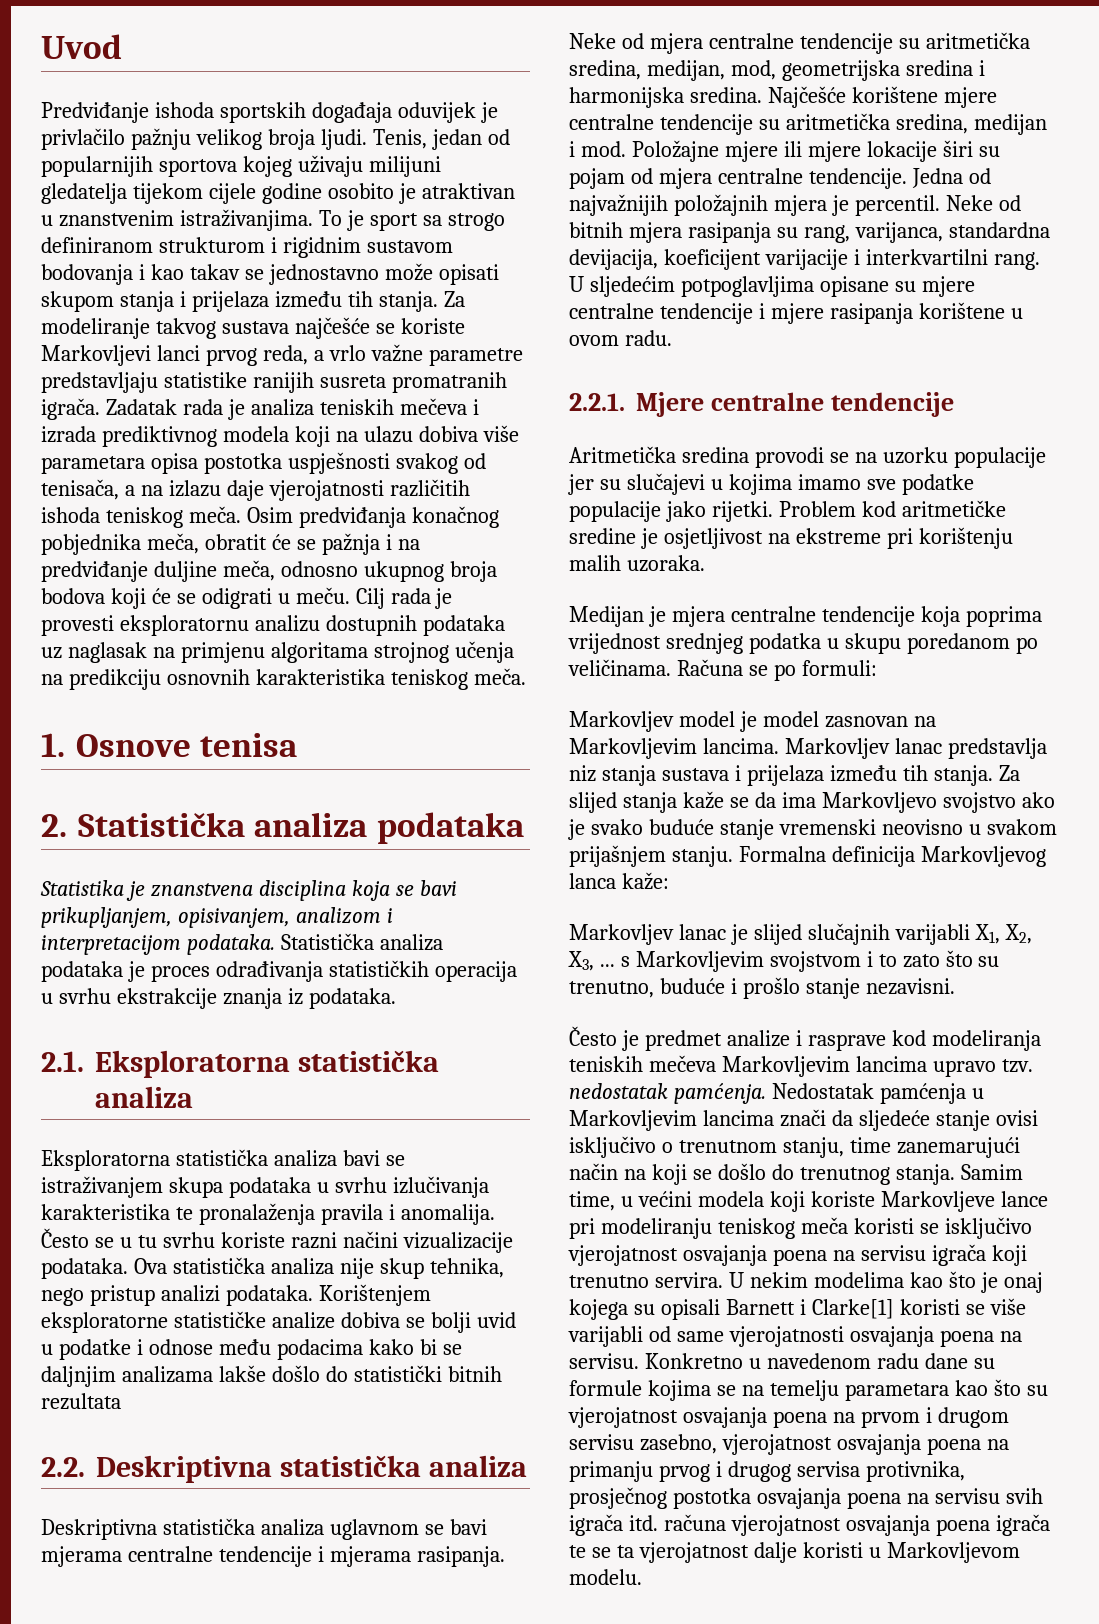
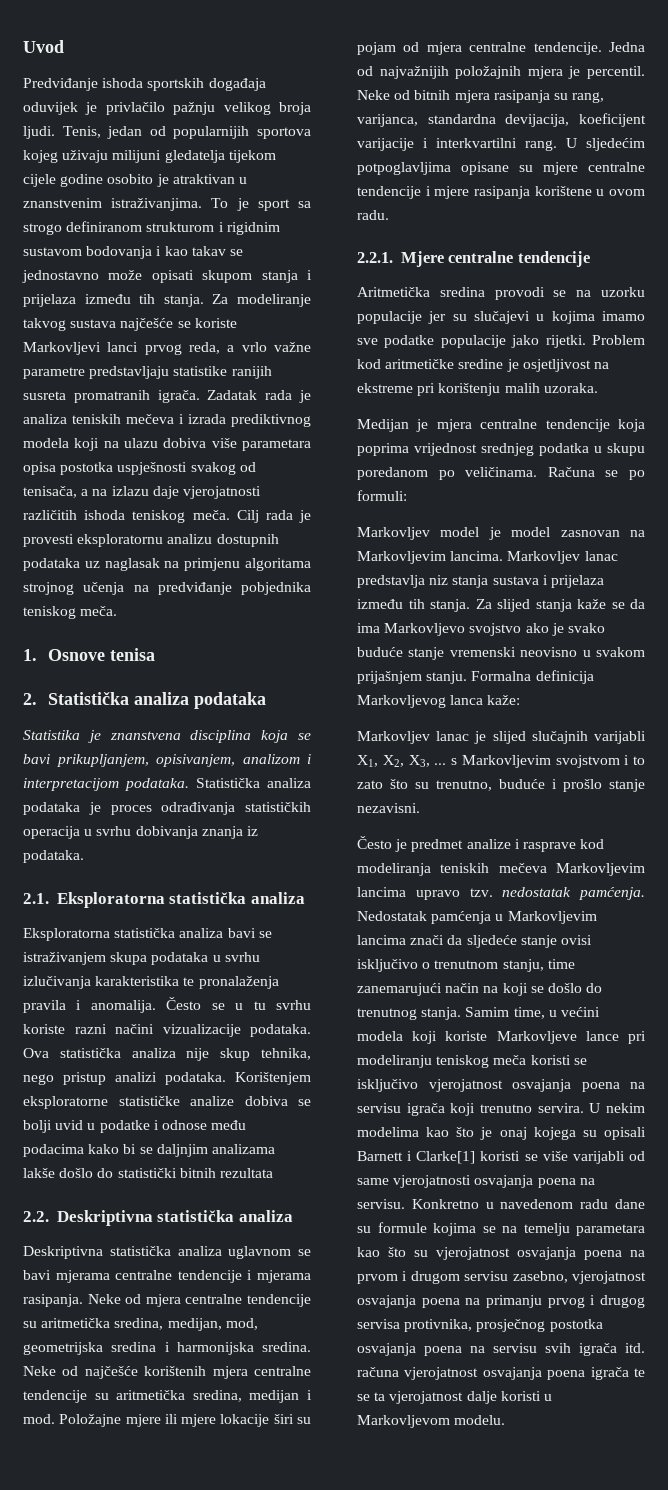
- Osim predviđanja konačnog pobjednika meča, obratit će se pažnja i na predviđanje duljine meča, odnosno ukupnog broja bodova koji će se odigrati u meču.
- Cilj rada je provesti eksploratornu analizu dostupnih podataka uz naglasak na primjenu algoritama strojnog učenja na predikciju osnovnih karakteristika teniskog meča.
+ Cilj rada je provesti eksploratornu analizu dostupnih podataka uz naglasak na primjenu algoritama strojnog učenja na predviđanje pobjednika teniskog meča.
- Statistička analiza podataka je proces odrađivanja statističkih operacija u svrhu ekstrakcije znanja iz podataka.
+ Statistička analiza podataka je proces odrađivanja statističkih operacija u svrhu dobivanja znanja iz podataka.
- Najčešće korištene mjere centralne tendencije su aritmetička sredina, medijan i mod.
+ Neke od najčešće korištenih mjera centralne tendencije su aritmetička sredina, medijan i mod.

